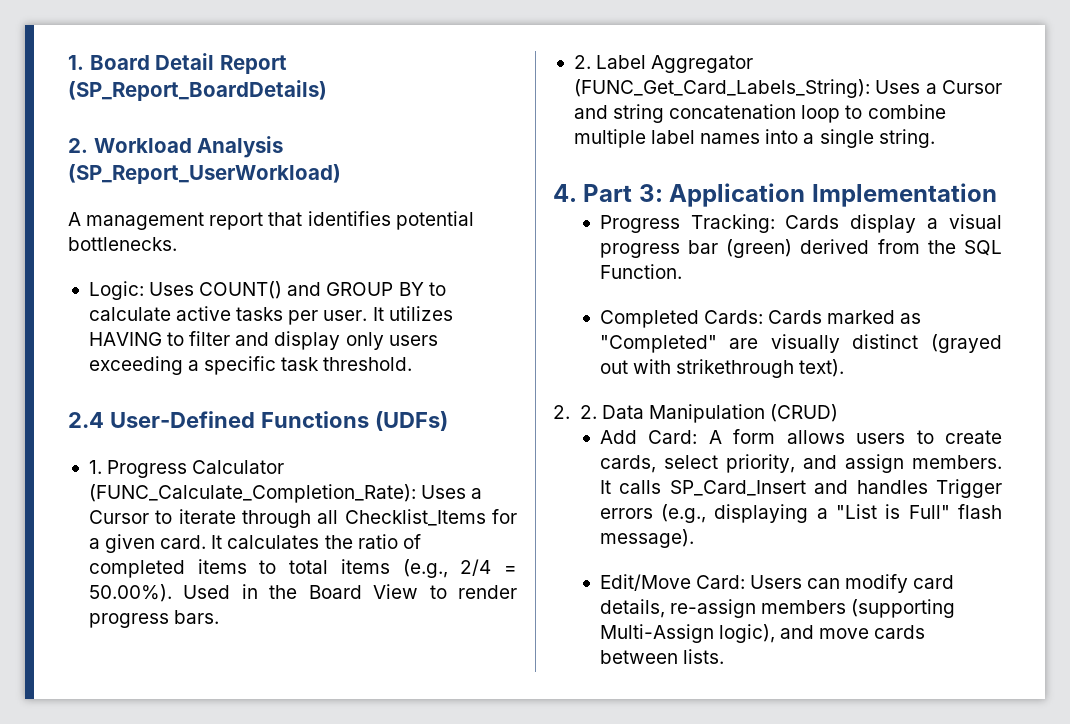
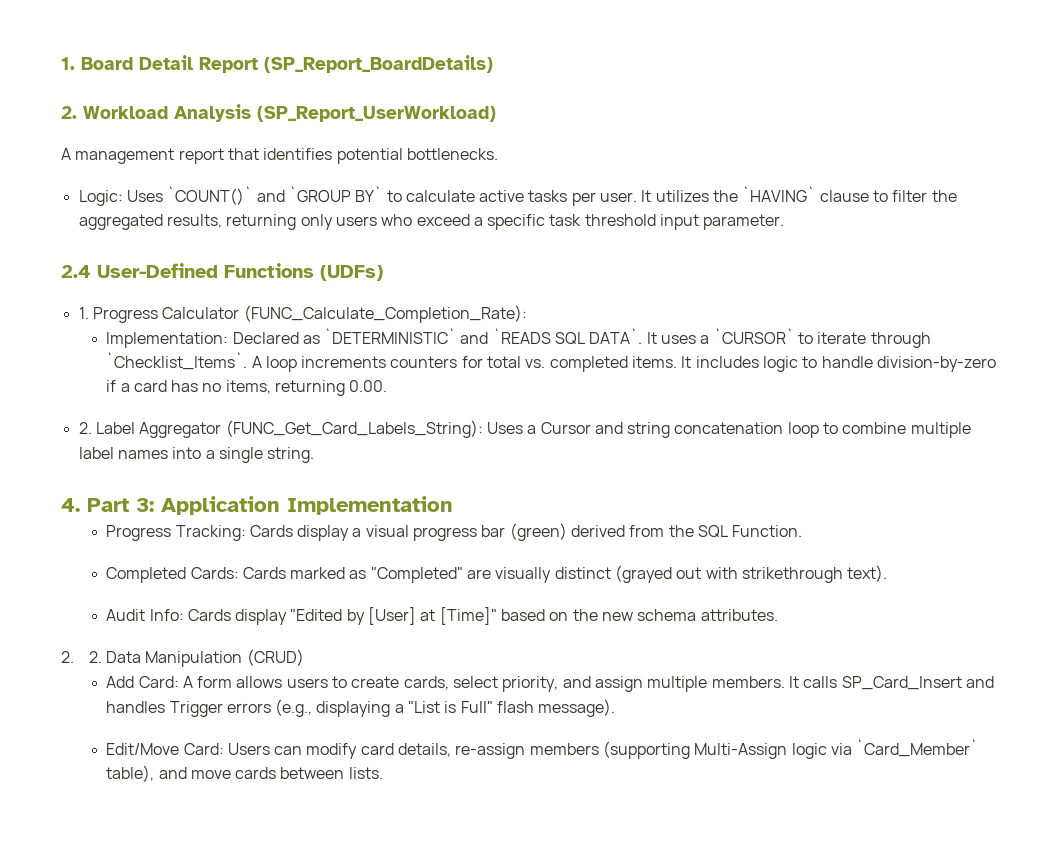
- Logic: Uses COUNT() and GROUP BY to calculate active tasks per user.
+ Logic: Uses `COUNT()` and `GROUP BY` to calculate active tasks per user.
- It utilizes HAVING to filter and display only users exceeding a specific task threshold.
+ It utilizes the `HAVING` clause to filter the aggregated results, returning only users who exceed a specific task threshold input parameter.
- 1. Progress Calculator (FUNC_Calculate_Completion_Rate): Uses a Cursor to iterate through all Checklist_Items for a given card. It calculates the ratio of completed items to total items (e.g., 2/4 = 50.00%). Used in the Board View to render progress bars.
+ 1. Progress Calculator (FUNC_Calculate_Completion_Rate):
+ Implementation: Declared as `DETERMINISTIC` and `READS SQL DATA`. It uses a `CURSOR` to iterate through `Checklist_Items`. A loop increments counters for total vs. completed items. It includes logic to handle division-by-zero if a card has no items, returning 0.00.
+ Audit Info: Cards display "Edited by [User] at [Time]" based on the new schema attributes.
- Add Card: A form allows users to create cards, select priority, and assign members.
+ Add Card: A form allows users to create cards, select priority, and assign multiple members.
- Edit/Move Card: Users can modify card details, re-assign members (supporting Multi-Assign logic), and move cards between lists.
+ Edit/Move Card: Users can modify card details, re-assign members (supporting Multi-Assign logic via `Card_Member` table), and move cards between lists.

